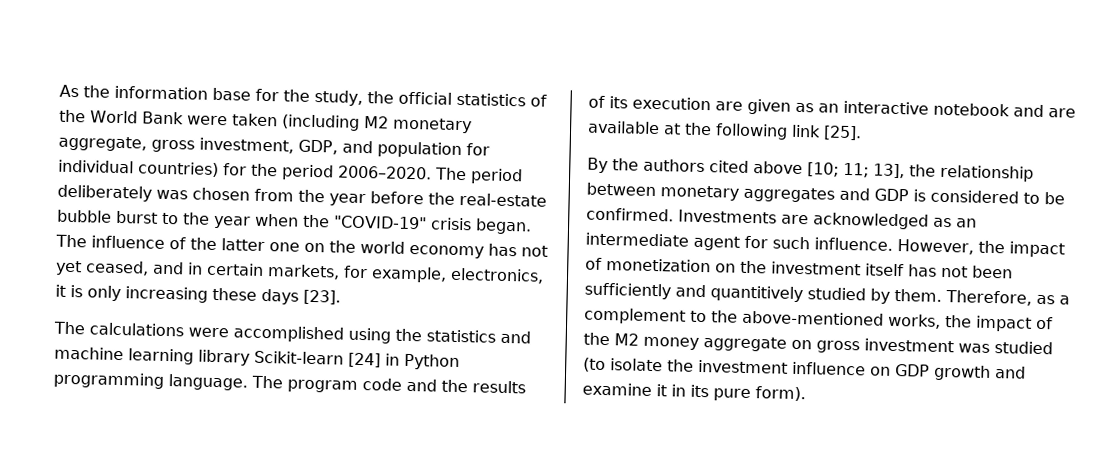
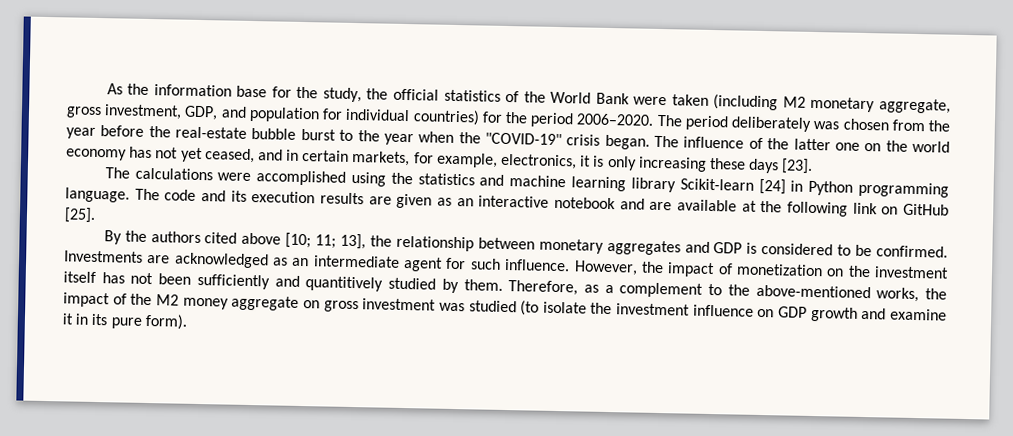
- The program code and the results of its execution are given as an interactive notebook and are available at the following link [25].
+ The code and its execution results are given as an interactive notebook and are available at the following link on GitHub [25].

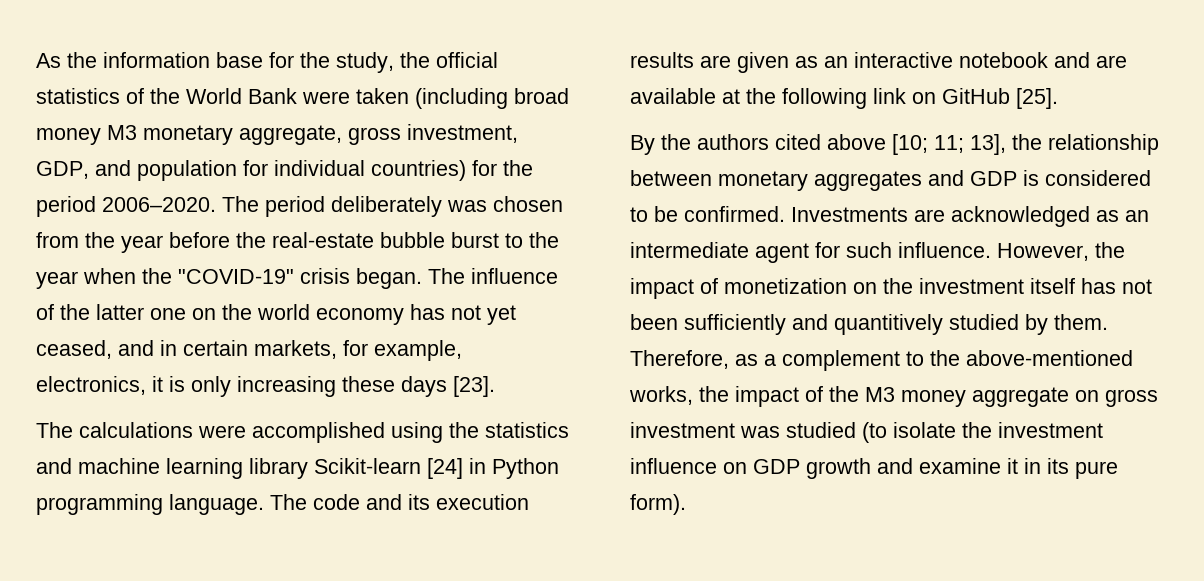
- As the information base for the study, the official statistics of the World Bank were taken (including M2 monetary aggregate, gross investment, GDP, and population for individual countries) for the period 2006–2020.
+ As the information base for the study, the official statistics of the World Bank were taken (including broad money M3 monetary aggregate, gross investment, GDP, and population for individual countries) for the period 2006–2020.
- Therefore, as a complement to the above-mentioned works, the impact of the M2 money aggregate on gross investment was studied (to isolate the investment influence on GDP growth and examine it in its pure form).
+ Therefore, as a complement to the above-mentioned works, the impact of the M3 money aggregate on gross investment was studied (to isolate the investment influence on GDP growth and examine it in its pure form).

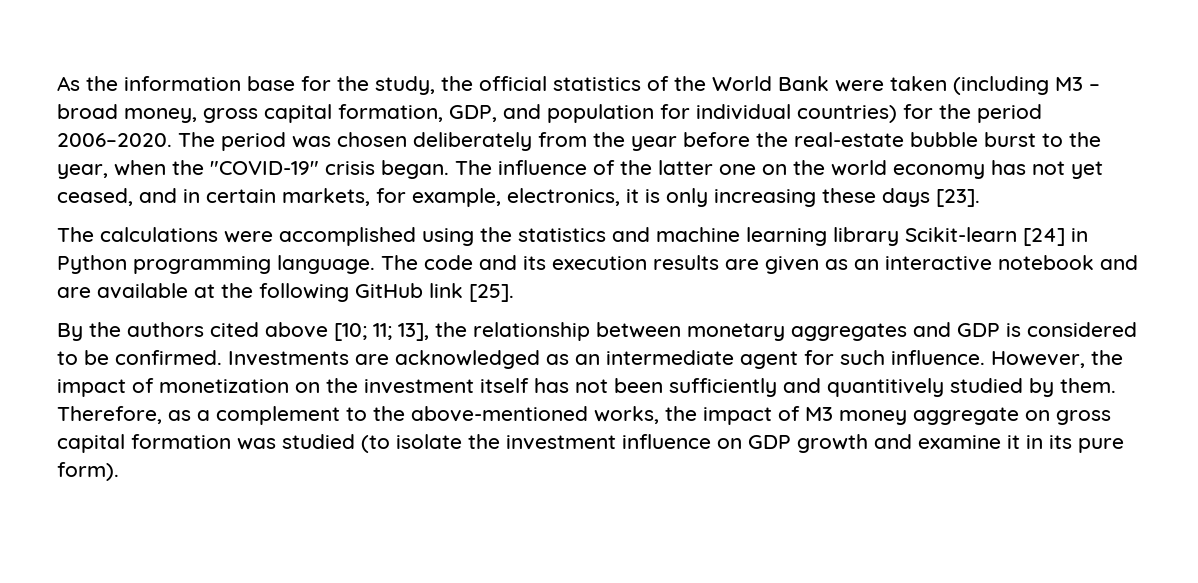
- As the information base for the study, the official statistics of the World Bank were taken (including broad money M3 monetary aggregate, gross investment, GDP, and population for individual countries) for the period 2006–2020.
+ As the information base for the study, the official statistics of the World Bank were taken (including M3 – broad money, gross capital formation, GDP, and population for individual countries) for the period 2006–2020.
- The period deliberately was chosen from the year before the real-estate bubble burst to the year when the "COVID-19" crisis began.
+ The period was chosen deliberately from the year before the real-estate bubble burst to the year, when the "COVID-19" crisis began.
- The code and its execution results are given as an interactive notebook and are available at the following link on GitHub [25].
+ The code and its execution results are given as an interactive notebook and are available at the following GitHub link [25].
- Therefore, as a complement to the above-mentioned works, the impact of the M3 money aggregate on gross investment was studied (to isolate the investment influence on GDP growth and examine it in its pure form).
+ Therefore, as a complement to the above-mentioned works, the impact of M3 money aggregate on gross capital formation was studied (to isolate the investment influence on GDP growth and examine it in its pure form).

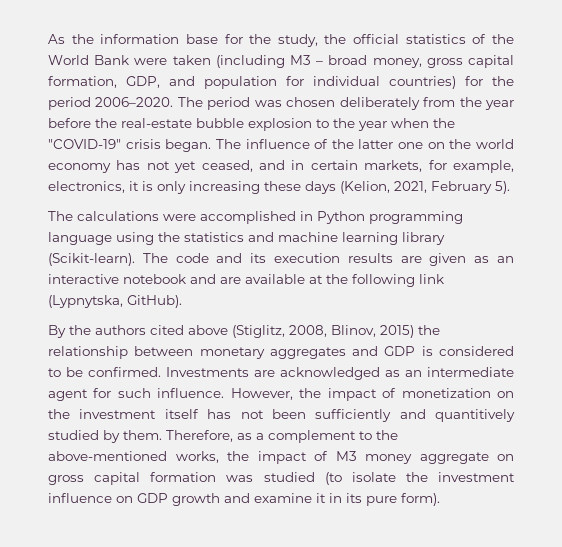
- The period was chosen deliberately from the year before the real-estate bubble burst to the year, when the "COVID-19" crisis began.
+ The period was chosen deliberately from the year before the real-estate bubble explosion to the year when the "COVID-19" crisis began.
- The influence of the latter one on the world economy has not yet ceased, and in certain markets, for example, electronics, it is only increasing these days [23].
+ The influence of the latter one on the world economy has not yet ceased, and in certain markets, for example, electronics, it is only increasing these days (Kelion, 2021, February 5).
- The calculations were accomplished using the statistics and machine learning library Scikit-learn [24] in Python programming language.
+ The calculations were accomplished in Python programming language using the statistics and machine learning library (Scikit-learn).
- The code and its execution results are given as an interactive notebook and are available at the following GitHub link [25].
+ The code and its execution results are given as an interactive notebook and are available at the following link (Lypnytska, GitHub).
- By the authors cited above [10; 11; 13], the relationship between monetary aggregates and GDP is considered to be confirmed.
+ By the authors cited above (Stiglitz, 2008, Blinov, 2015) the relationship between monetary aggregates and GDP is considered to be confirmed.

